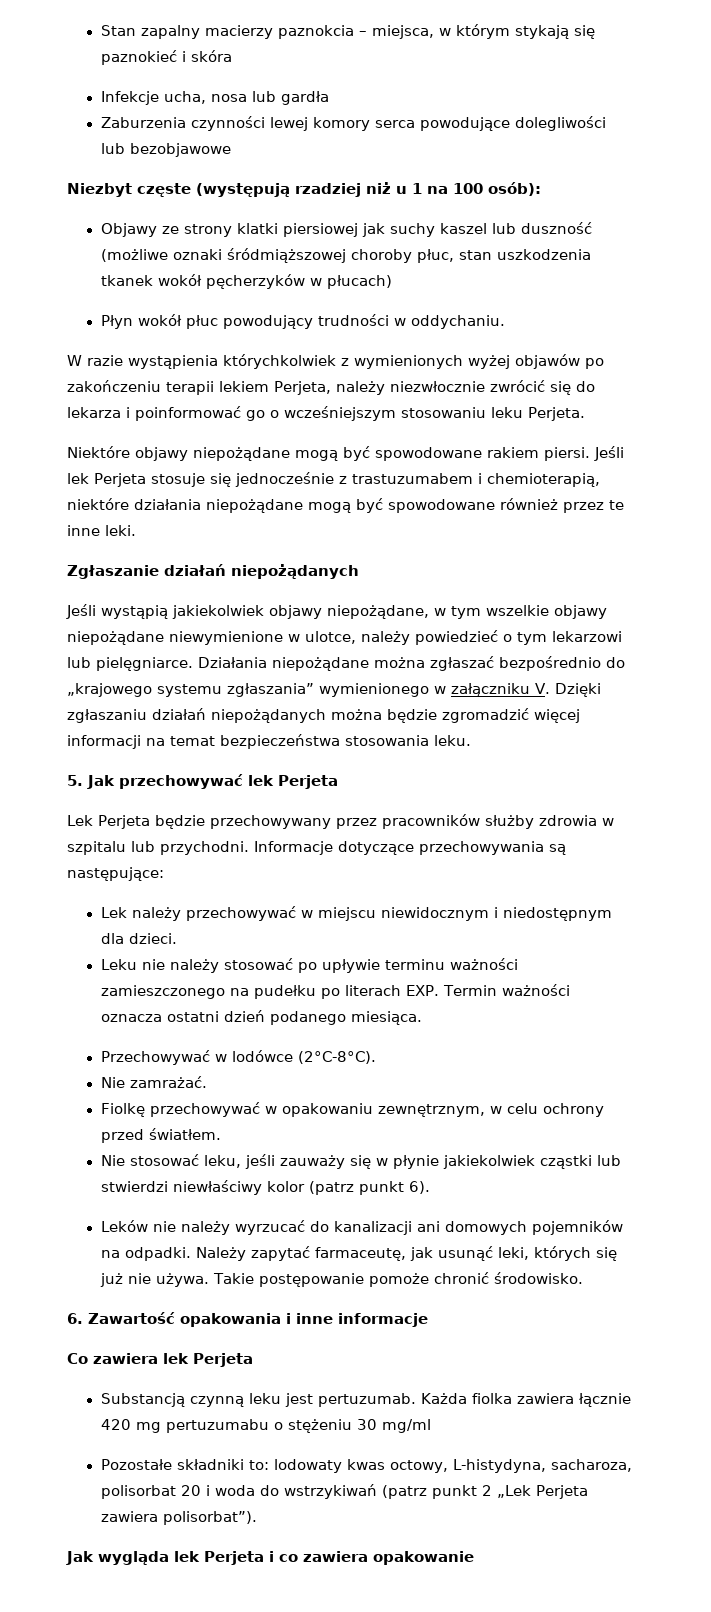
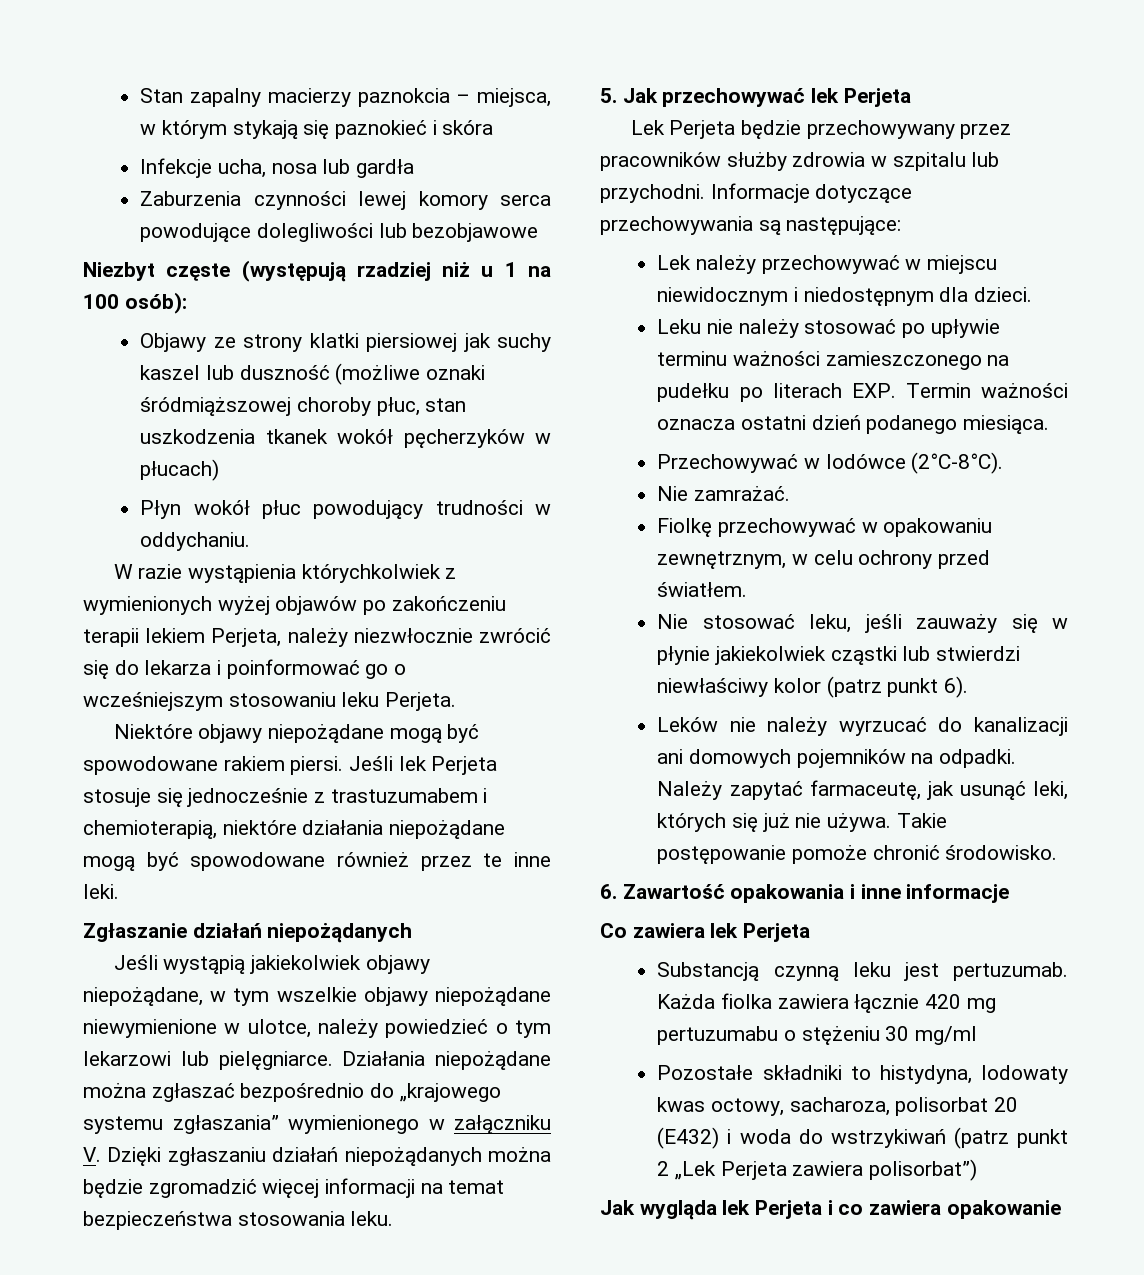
- Pozostałe składniki to: lodowaty kwas octowy, L-histydyna, sacharoza, polisorbat 20 i woda do wstrzykiwań (patrz punkt 2 „Lek Perjeta zawiera polisorbat”).
+ Pozostałe składniki to histydyna, lodowaty kwas octowy, sacharoza, polisorbat 20 (E432) i woda do wstrzykiwań (patrz punkt 2 „Lek Perjeta zawiera polisorbat”)

